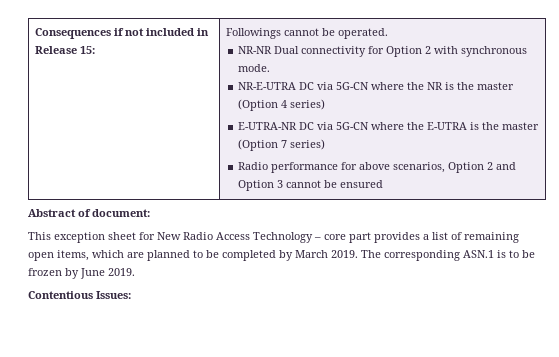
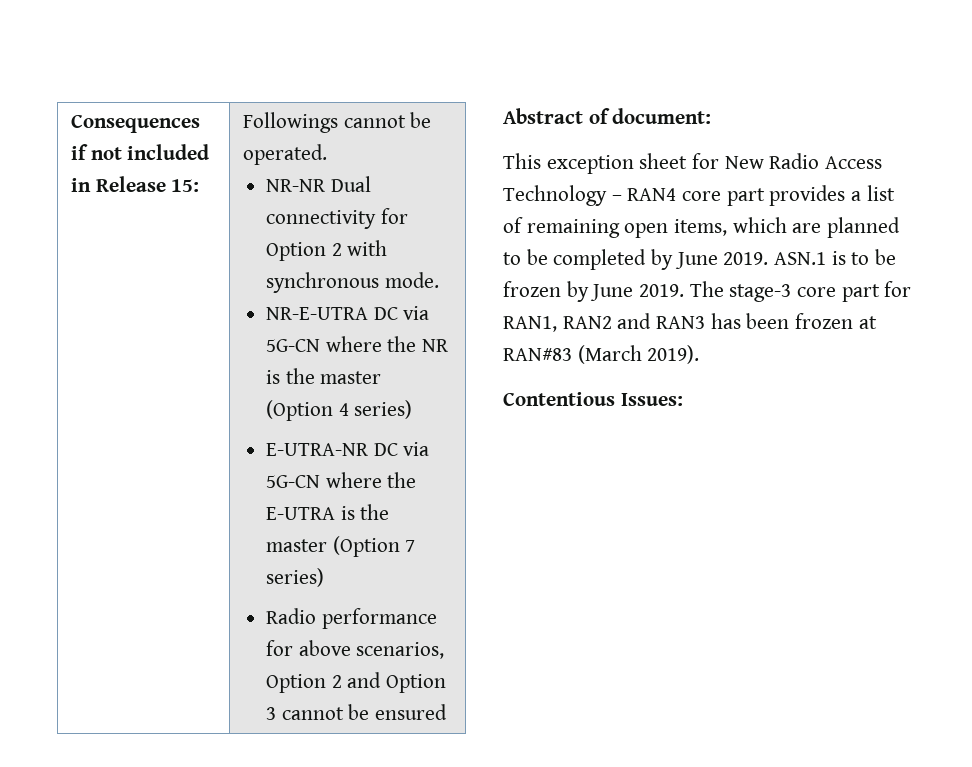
- This exception sheet for New Radio Access Technology – core part provides a list of remaining open items, which are planned to be completed by March 2019. The corresponding ASN.1 is to be frozen by June 2019.
+ This exception sheet for New Radio Access Technology – RAN4 core part provides a list of remaining open items, which are planned to be completed by June 2019. ASN.1 is to be frozen by June 2019. The stage-3 core part for RAN1, RAN2 and RAN3 has been frozen at RAN#83 (March 2019).

